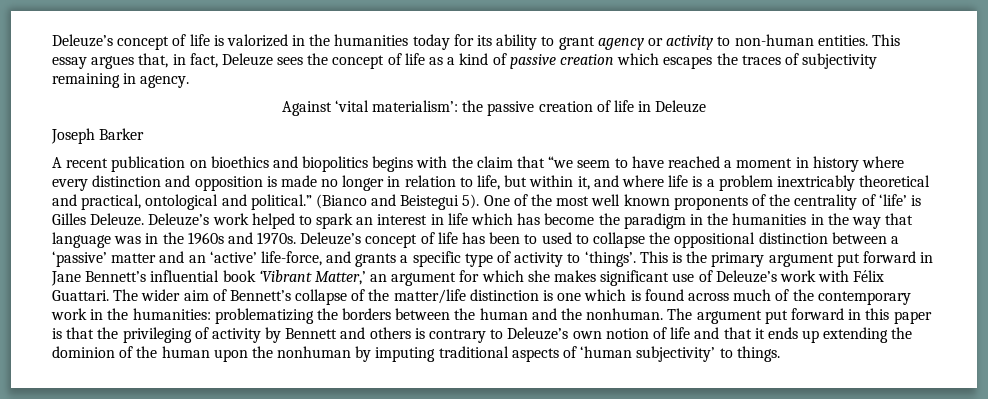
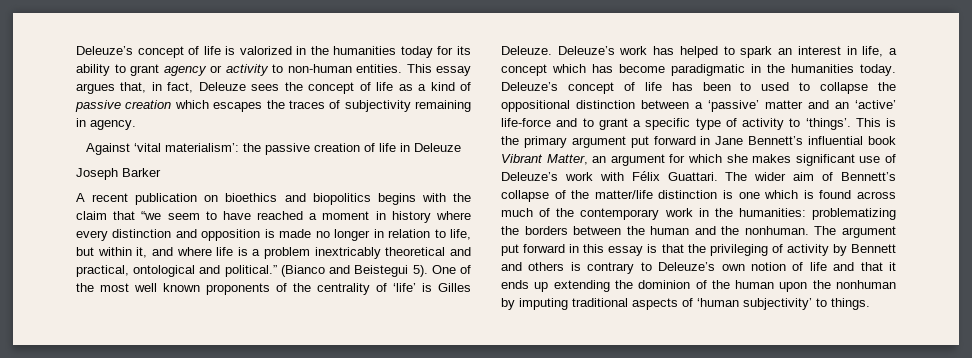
- Deleuze’s work helped to spark an interest in life which has become the paradigm in the humanities in the way that language was in the 1960s and 1970s.
+ Deleuze’s work has helped to spark an interest in life, a concept which has become paradigmatic in the humanities today.
- Deleuze’s concept of life has been to used to collapse the oppositional distinction between a ‘passive’ matter and an ‘active’ life-force, and grants a specific type of activity to ‘things’.
+ Deleuze’s concept of life has been to used to collapse the oppositional distinction between a ‘passive’ matter and an ‘active’ life-force and to grant a specific type of activity to ‘things’.
- This is the primary argument put forward in Jane Bennett’s influential book ‘Vibrant Matter,’ an argument for which she makes significant use of Deleuze’s work with Félix Guattari.
+ This is the primary argument put forward in Jane Bennett’s influential book Vibrant Matter, an argument for which she makes significant use of Deleuze’s work with Félix Guattari.
- The argument put forward in this paper is that the privileging of activity by Bennett and others is contrary to Deleuze’s own notion of life and that it ends up extending the dominion of the human upon the nonhuman by imputing traditional aspects of ‘human subjectivity’ to things.
+ The argument put forward in this essay is that the privileging of activity by Bennett and others is contrary to Deleuze’s own notion of life and that it ends up extending the dominion of the human upon the nonhuman by imputing traditional aspects of ‘human subjectivity’ to things.

